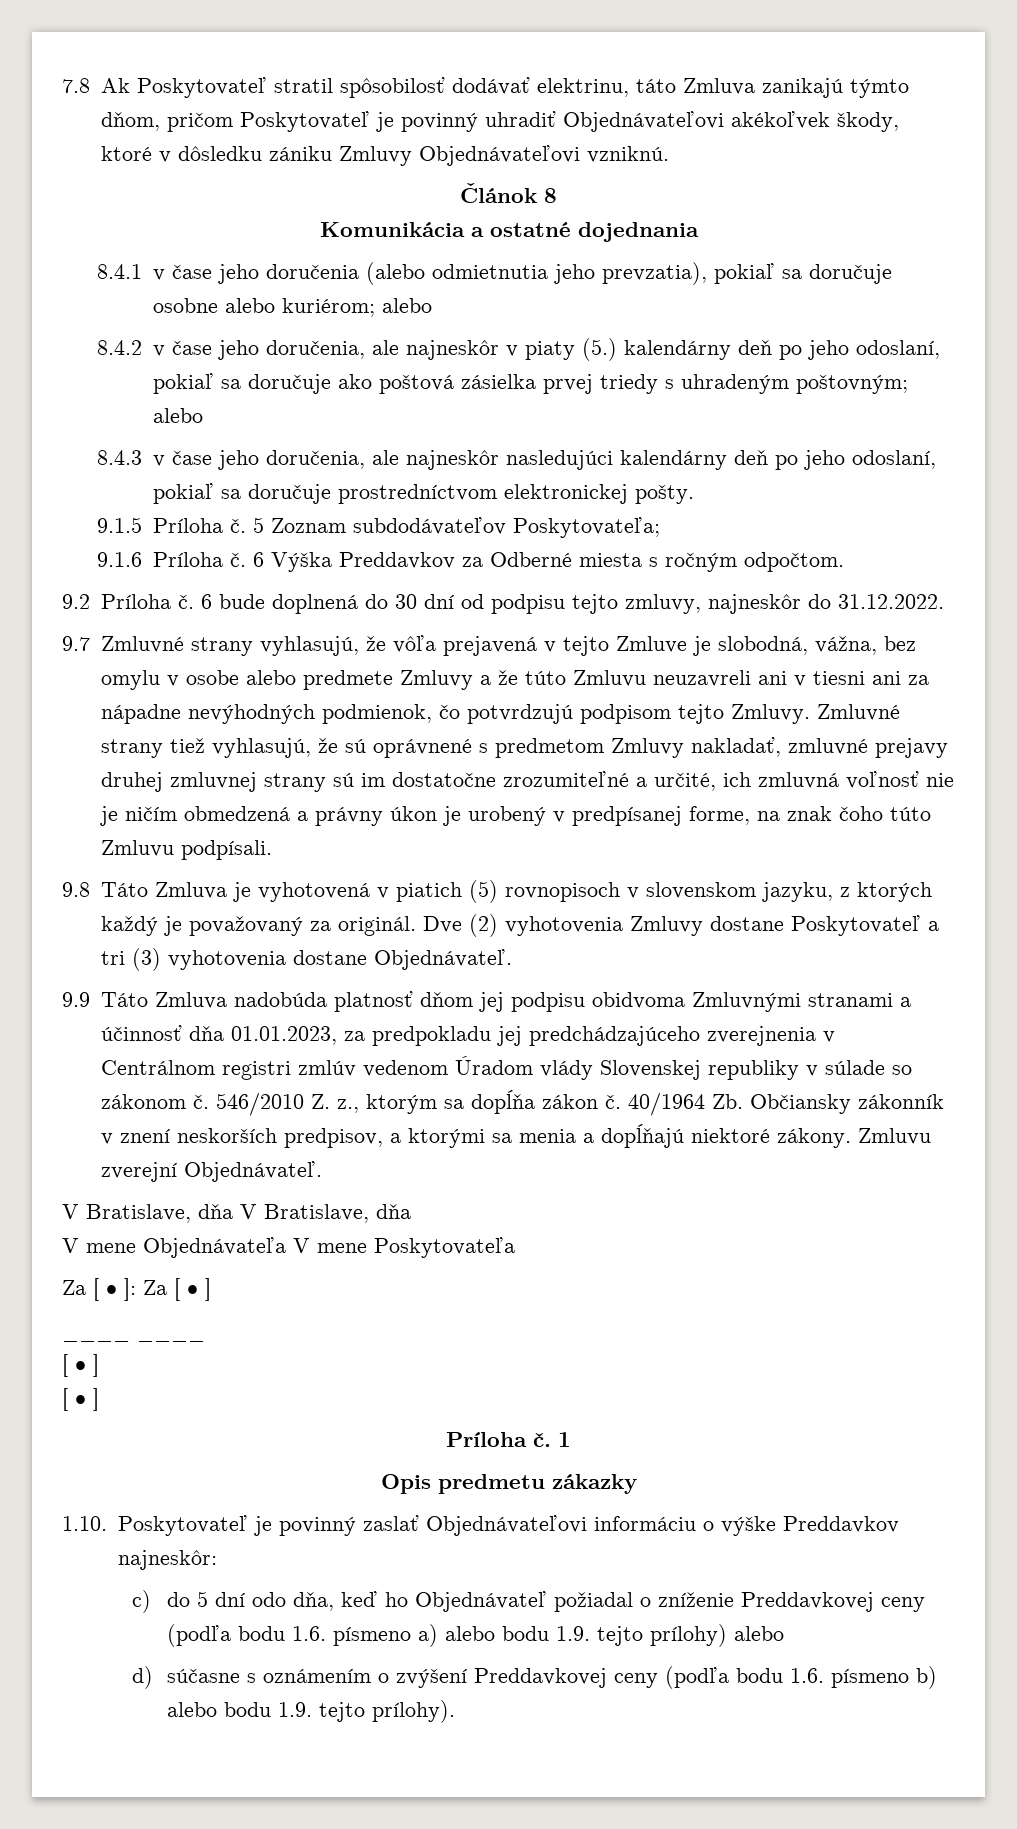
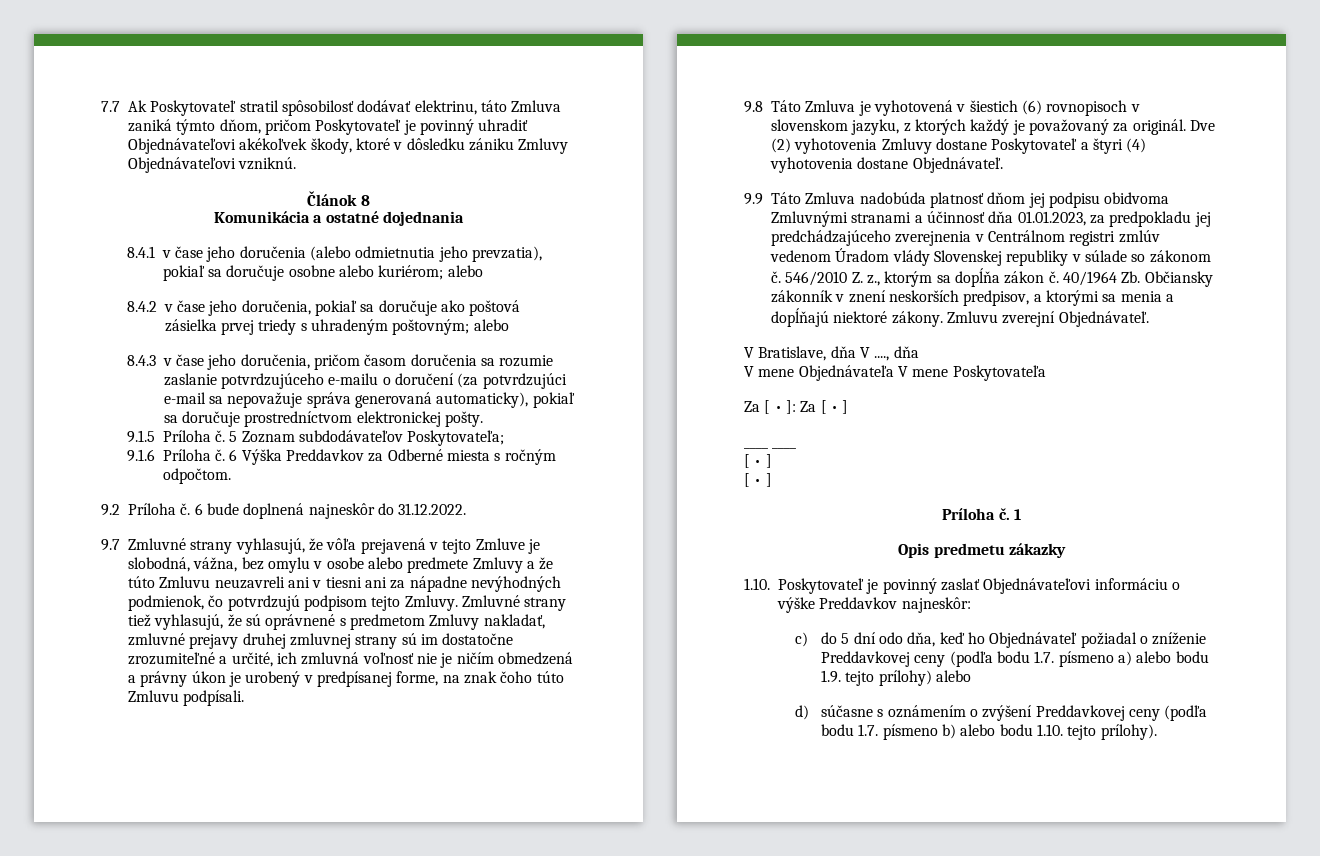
- 7.8 Ak Poskytovateľ stratil spôsobilosť dodávať elektrinu, táto Zmluva zanikajú týmto dňom, pričom Poskytovateľ je povinný uhradiť Objednávateľovi akékoľvek škody, ktoré v dôsledku zániku Zmluvy Objednávateľovi vzniknú.
+ 7.7 Ak Poskytovateľ stratil spôsobilosť dodávať elektrinu, táto Zmluva zaniká týmto dňom, pričom Poskytovateľ je povinný uhradiť Objednávateľovi akékoľvek škody, ktoré v dôsledku zániku Zmluvy Objednávateľovi vzniknú.
- 8.4.2 v čase jeho doručenia, ale najneskôr v piaty (5.) kalendárny deň po jeho odoslaní, pokiaľ sa doručuje ako poštová zásielka prvej triedy s uhradeným poštovným; alebo
+ 8.4.2 v čase jeho doručenia, pokiaľ sa doručuje ako poštová zásielka prvej triedy s uhradeným poštovným; alebo
- 8.4.3 v čase jeho doručenia, ale najneskôr nasledujúci kalendárny deň po jeho odoslaní, pokiaľ sa doručuje prostredníctvom elektronickej pošty.
+ 8.4.3 v čase jeho doručenia, pričom časom doručenia sa rozumie zaslanie potvrdzujúceho e-mailu o doručení (za potvrdzujúci e-mail sa nepovažuje správa generovaná automaticky), pokiaľ sa doručuje prostredníctvom elektronickej pošty.
- 6 bude doplnená do 30 dní od podpisu tejto zmluvy, najneskôr do 31.12.2022.
+ 6 bude doplnená najneskôr do 31.12.2022.
- 9.8 Táto Zmluva je vyhotovená v piatich (5) rovnopisoch v slovenskom jazyku, z ktorých každý je považovaný za originál.
+ 9.8 Táto Zmluva je vyhotovená v šiestich (6) rovnopisoch v slovenskom jazyku, z ktorých každý je považovaný za originál.
- Dve (2) vyhotovenia Zmluvy dostane Poskytovateľ a tri (3) vyhotovenia dostane Objednávateľ.
+ Dve (2) vyhotovenia Zmluvy dostane Poskytovateľ a štyri (4) vyhotovenia dostane Objednávateľ.
- V Bratislave, dňa V Bratislave, dňa
+ V Bratislave, dňa V ...., dňa
- c) do 5 dní odo dňa, keď ho Objednávateľ požiadal o zníženie Preddavkovej ceny (podľa bodu 1.6. písmeno a) alebo bodu 1.9. tejto prílohy) alebo
+ c) do 5 dní odo dňa, keď ho Objednávateľ požiadal o zníženie Preddavkovej ceny (podľa bodu 1.7. písmeno a) alebo bodu 1.9. tejto prílohy) alebo
- d) súčasne s oznámením o zvýšení Preddavkovej ceny (podľa bodu 1.6. písmeno b) alebo bodu 1.9. tejto prílohy).
+ d) súčasne s oznámením o zvýšení Preddavkovej ceny (podľa bodu 1.7. písmeno b) alebo bodu 1.10. tejto prílohy).

